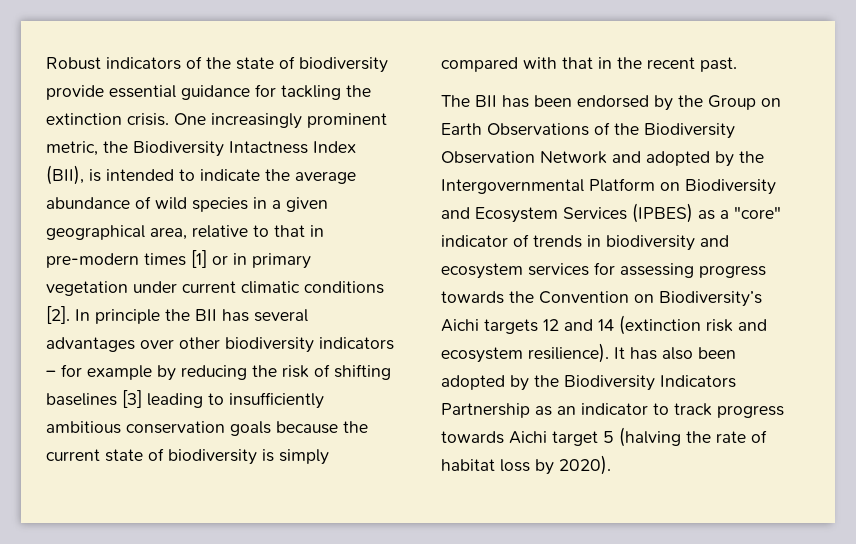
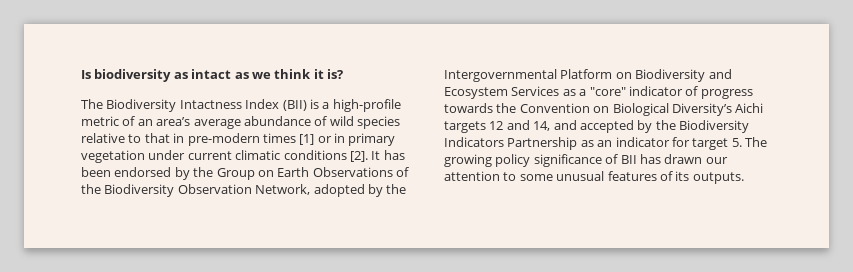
- Robust indicators of the state of biodiversity provide essential guidance for tackling the extinction crisis. One increasingly prominent metric, the Biodiversity Intactness Index (BII), is intended to indicate the average abundance of wild species in a given geographical area, relative to that in pre-modern times [1] or in primary vegetation under current climatic conditions [2].
+ Is biodiversity as intact as we think it is?
+ The Biodiversity Intactness Index (BII) is a high-profile metric of an area’s average abundance of wild species relative to that in pre-modern times [1] or in primary vegetation under current climatic conditions [2].
- In principle the BII has several advantages over other biodiversity indicators – for example by reducing the risk of shifting baselines [3] leading to insufficiently ambitious conservation goals because the current state of biodiversity is simply compared with that in the recent past.
- The BII has been endorsed by the Group on Earth Observations of the Biodiversity Observation Network and adopted by the Intergovernmental Platform on Biodiversity and Ecosystem Services (IPBES) as a "core" indicator of trends in biodiversity and ecosystem services for assessing progress towards the Convention on Biodiversity’s Aichi targets 12 and 14 (extinction risk and ecosystem resilience). It has also been adopted by the Biodiversity Indicators Partnership as an indicator to track progress towards Aichi target 5 (halving the rate of habitat loss by 2020).
+ It has been endorsed by the Group on Earth Observations of the Biodiversity Observation Network, adopted by the Intergovernmental Platform on Biodiversity and Ecosystem Services as a "core" indicator of progress towards the Convention on Biological Diversity’s Aichi targets 12 and 14, and accepted by the Biodiversity Indicators Partnership as an indicator for target 5. The growing policy significance of BII has drawn our attention to some unusual features of its outputs.

